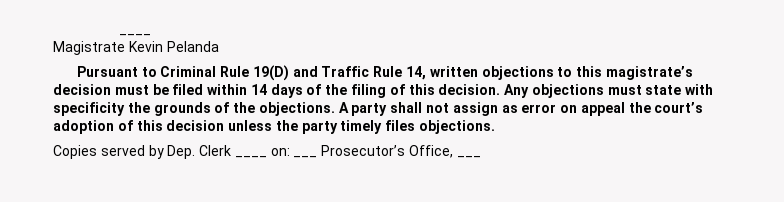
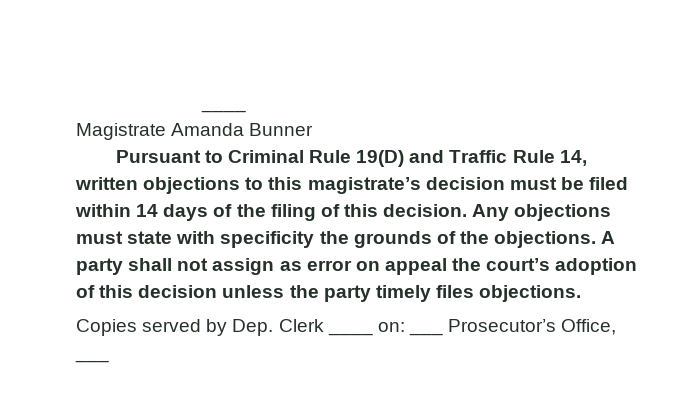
- Magistrate Kevin Pelanda
+ Magistrate Amanda Bunner

